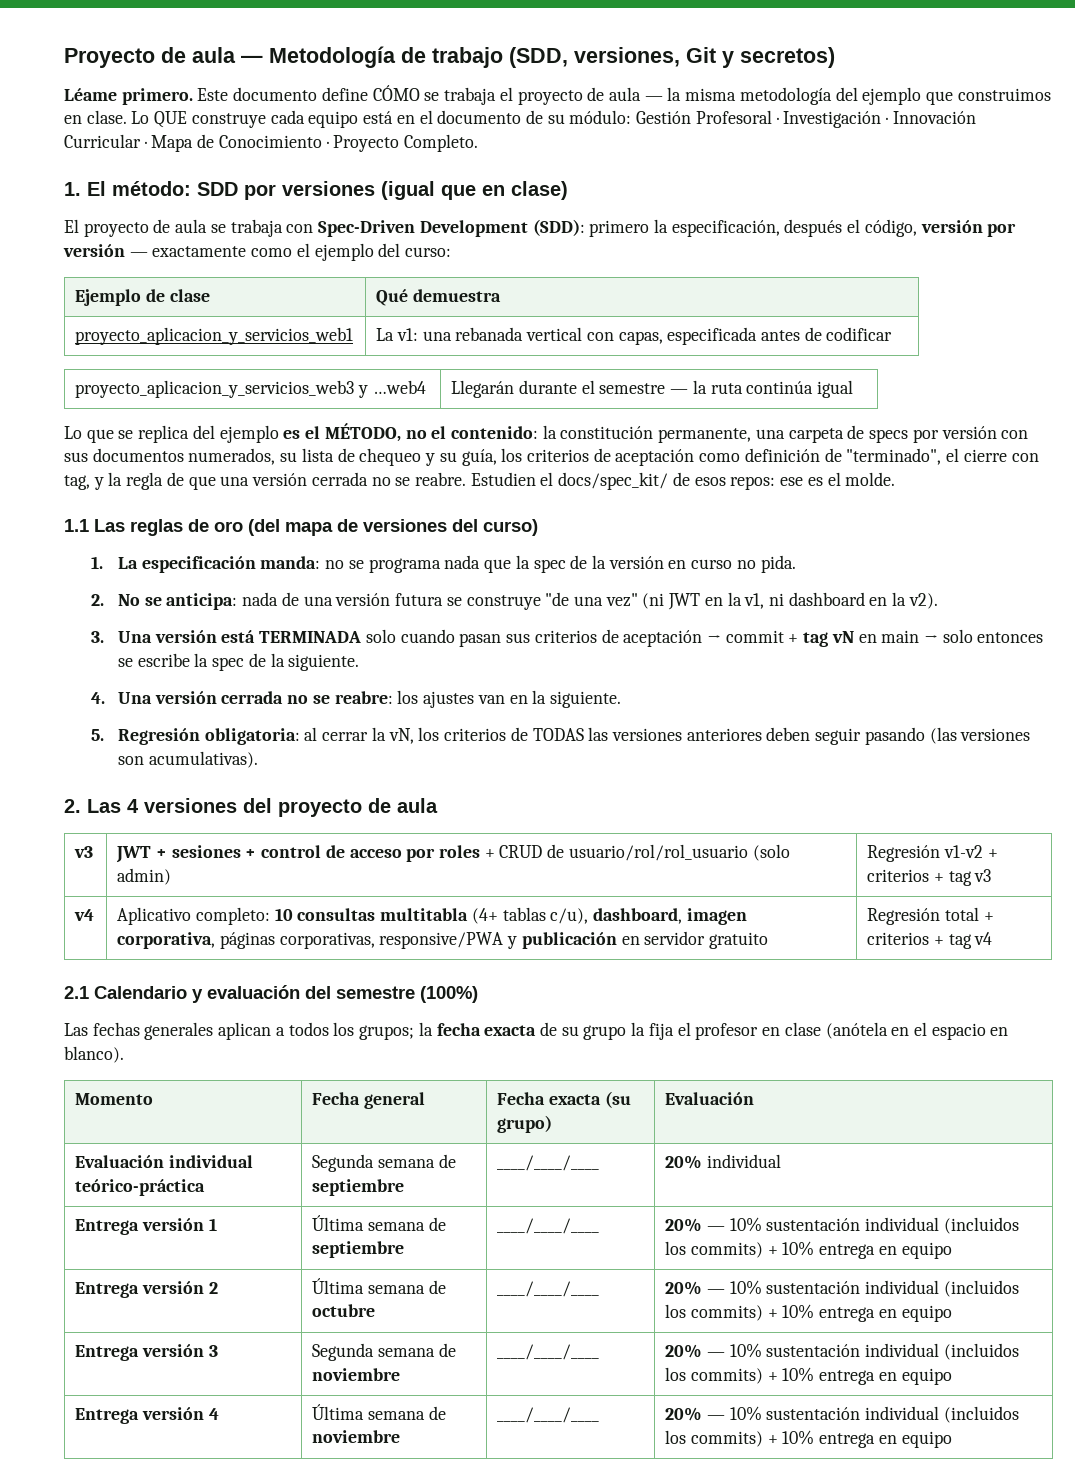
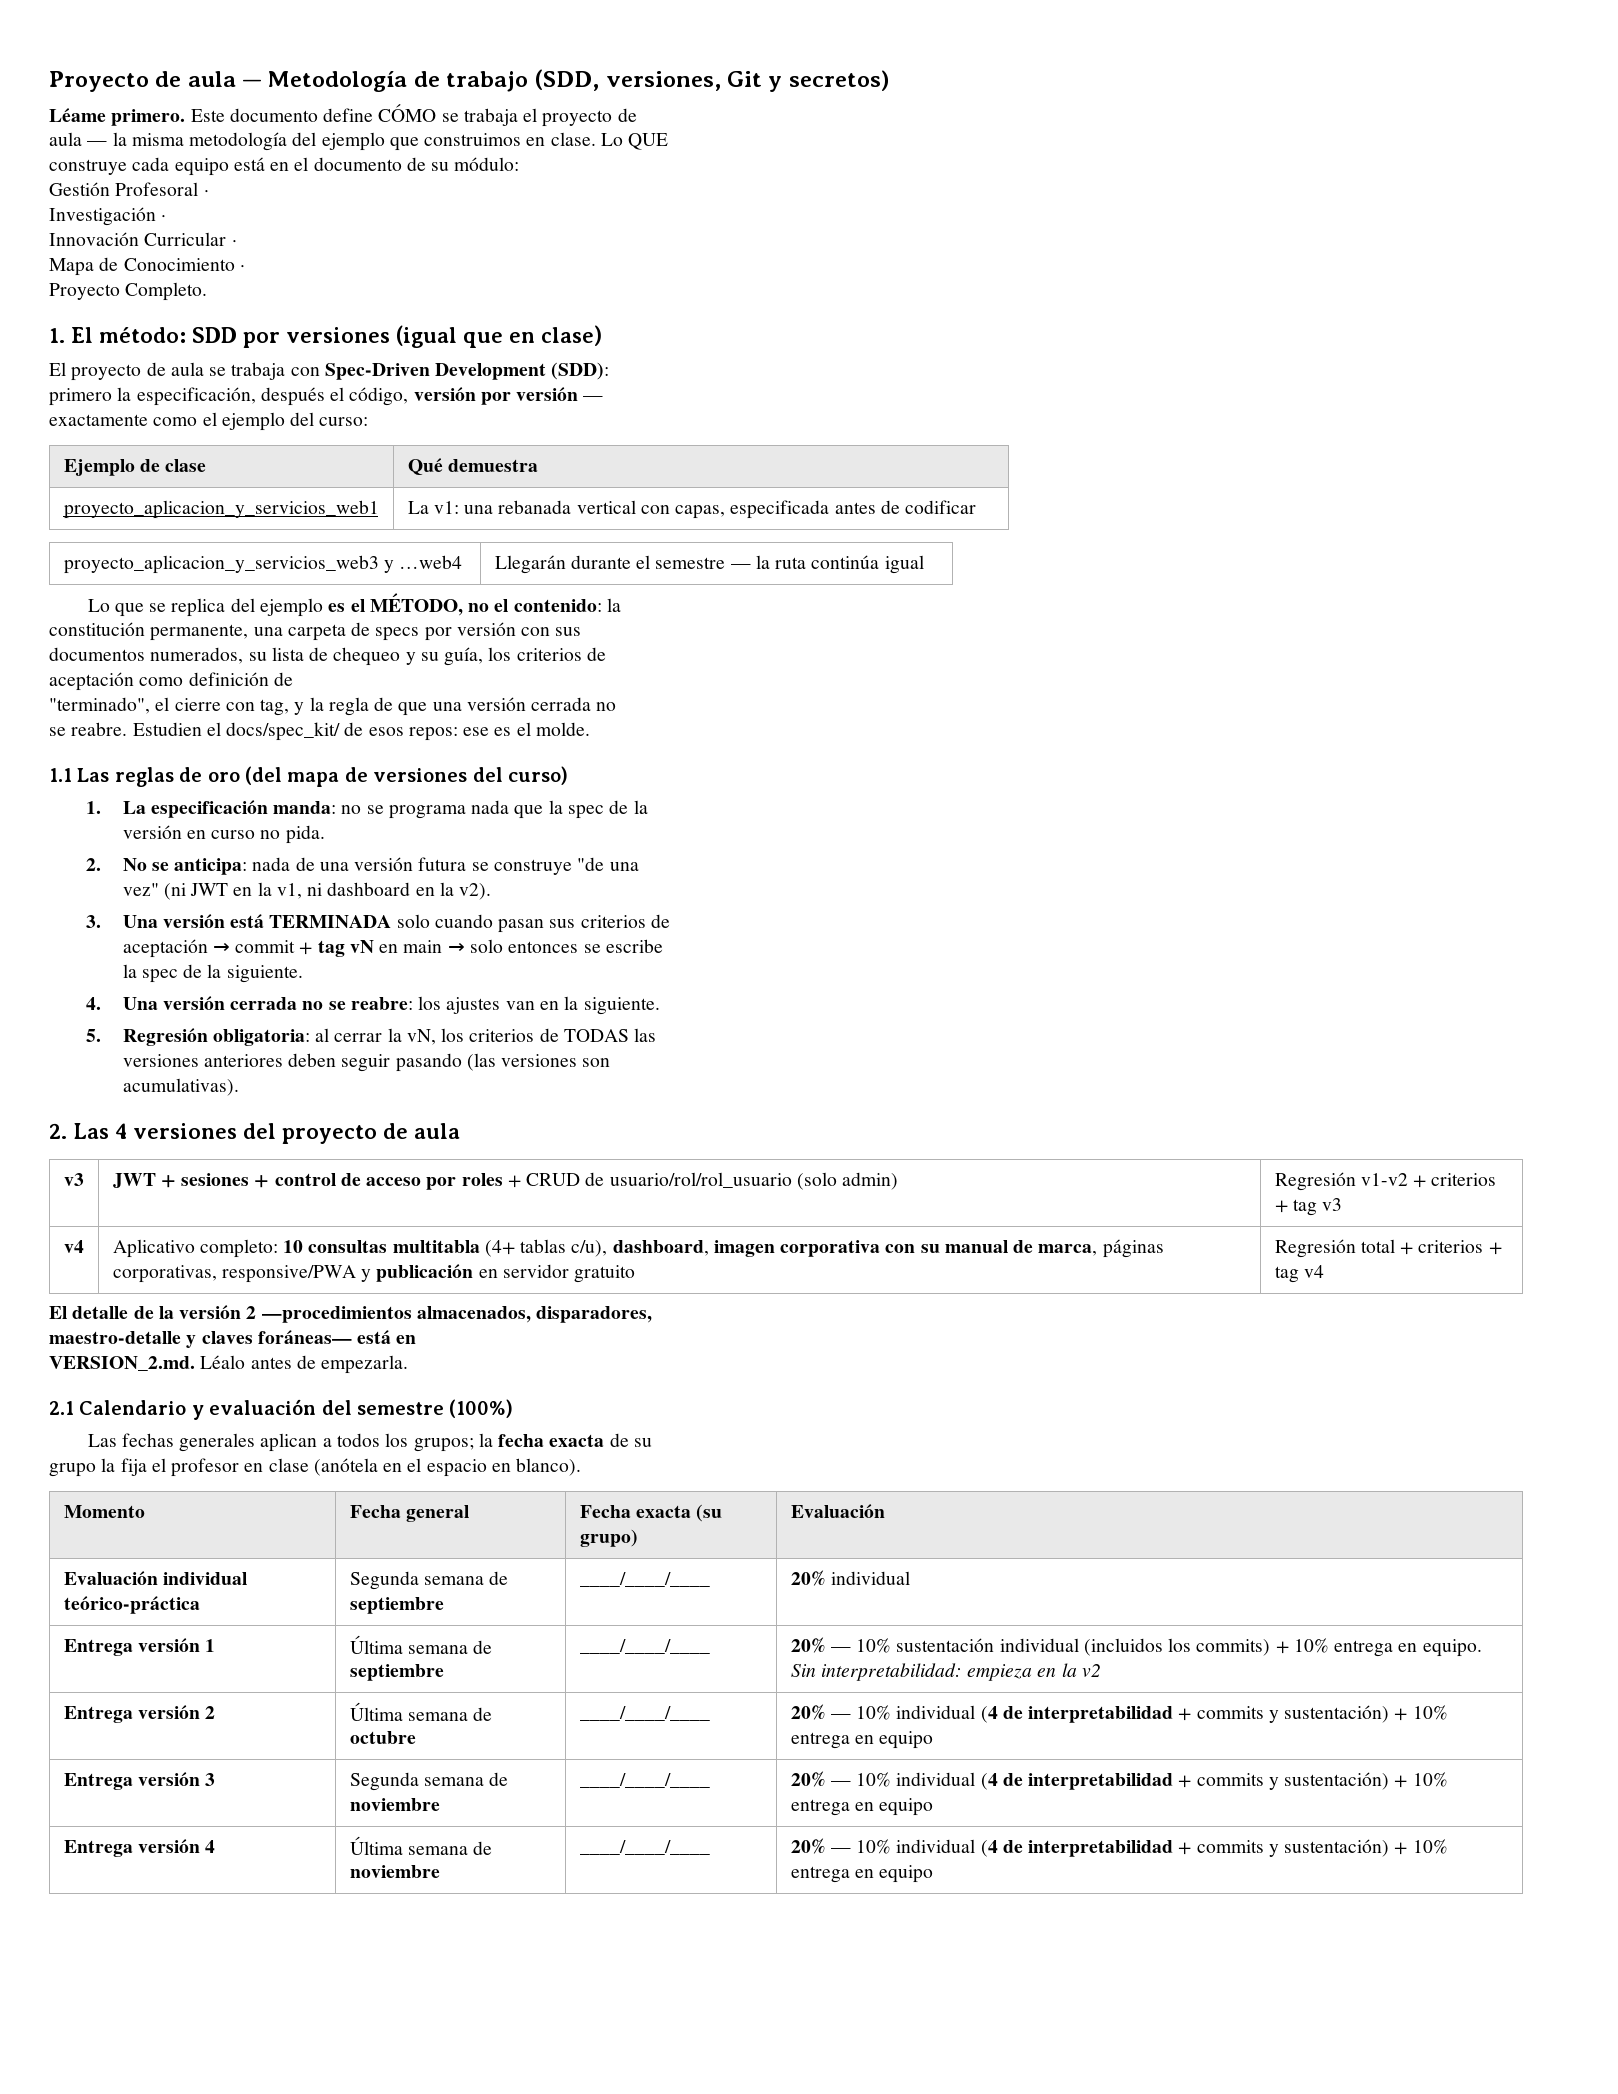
- Este documento define CÓMO se trabaja el proyecto de aula — la misma metodología del ejemplo que construimos en clase.
+ Este documento define CÓMO se trabaja el proyecto de
+ aula — la misma metodología del ejemplo que construimos en clase.
- Lo QUE construye cada equipo está en el documento de su módulo: Gestión Profesoral · Investigación · Innovación Curricular · Mapa de Conocimiento · Proyecto Completo.
+ Lo QUE
+ construye cada equipo está en el documento de su módulo:
+ Gestión Profesoral ·
+ Investigación ·
+ Innovación Curricular ·
+ Mapa de Conocimiento ·
+ Proyecto Completo.
- El proyecto de aula se trabaja con Spec-Driven Development (SDD): primero la especificación, después el código, versión por versión — exactamente como el ejemplo del curso:
+ El proyecto de aula se trabaja con Spec-Driven Development (SDD):
+ primero la especificación, después el código, versión por versión —
+ exactamente como el ejemplo del curso:
- Lo que se replica del ejemplo es el MÉTODO, no el contenido: la constitución permanente, una carpeta de specs por versión con sus documentos numerados, su lista de chequeo y su guía, los criterios de aceptación como definición de "terminado", el cierre con tag, y la regla de que una versión cerrada no se reabre.
+ Lo que se replica del ejemplo es el MÉTODO, no el contenido: la
+ constitución permanente, una carpeta de specs por versión con sus
+ documentos numerados, su lista de chequeo y su guía, los criterios de
+ aceptación como definición de
+ "terminado", el cierre con tag, y la regla de que una versión cerrada no
+ se reabre.
- 1. La especificación manda: no se programa nada que la spec de la versión en curso no pida.
+ 1. La especificación manda: no se programa nada que la spec de la
+ versión en curso no pida.
- 2. No se anticipa: nada de una versión futura se construye "de una vez" (ni JWT en la v1, ni dashboard en la v2).
+ 2. No se anticipa: nada de una versión futura se construye "de una
+ vez" (ni JWT en la v1, ni dashboard en la v2).
- 3. Una versión está TERMINADA solo cuando pasan sus criterios de aceptación → commit + tag vN en main → solo entonces se escribe la spec de la siguiente.
+ 3. Una versión está TERMINADA solo cuando pasan sus criterios de
+ aceptación → commit + tag vN en main → solo entonces se escribe
+ la spec de la siguiente.
- 5. Regresión obligatoria: al cerrar la vN, los criterios de TODAS las versiones anteriores deben seguir pasando (las versiones son acumulativas).
+ 5. Regresión obligatoria: al cerrar la vN, los criterios de TODAS las
+ versiones anteriores deben seguir pasando (las versiones son
+ acumulativas).
- v4 | Aplicativo completo: 10 consultas multitabla (4+ tablas c/u), dashboard, imagen corporativa, páginas corporativas, responsive/PWA y publicación en servidor gratuito | Regresión total + criterios + tag v4
+ v4 | Aplicativo completo: 10 consultas multitabla (4+ tablas c/u), dashboard, imagen corporativa con su manual de marca, páginas corporativas, responsive/PWA y publicación en servidor gratuito | Regresión total + criterios + tag v4
+ El detalle de la versión 2 —procedimientos almacenados, disparadores,
+ maestro-detalle y claves foráneas— está en
+ VERSION_2.md. Léalo antes de empezarla.
- Las fechas generales aplican a todos los grupos; la fecha exacta de su grupo la fija el profesor en clase (anótela en el espacio en blanco).
+ Las fechas generales aplican a todos los grupos; la fecha exacta de su
+ grupo la fija el profesor en clase (anótela en el espacio en blanco).
- Entrega versión 1 | Última semana de septiembre | ____/____/____ | 20% — 10% sustentación individual (incluidos los commits) + 10% entrega en equipo
+ Entrega versión 1 | Última semana de septiembre | ____/____/____ | 20% — 10% sustentación individual (incluidos los commits) + 10% entrega en equipo. Sin interpretabilidad: empieza en la v2
- Entrega versión 2 | Última semana de octubre | ____/____/____ | 20% — 10% sustentación individual (incluidos los commits) + 10% entrega en equipo
+ Entrega versión 2 | Última semana de octubre | ____/____/____ | 20% — 10% individual (4 de interpretabilidad + commits y sustentación) + 10% entrega en equipo
- Entrega versión 3 | Segunda semana de noviembre | ____/____/____ | 20% — 10% sustentación individual (incluidos los commits) + 10% entrega en equipo
+ Entrega versión 3 | Segunda semana de noviembre | ____/____/____ | 20% — 10% individual (4 de interpretabilidad + commits y sustentación) + 10% entrega en equipo
- Entrega versión 4 | Última semana de noviembre | ____/____/____ | 20% — 10% sustentación individual (incluidos los commits) + 10% entrega en equipo
+ Entrega versión 4 | Última semana de noviembre | ____/____/____ | 20% — 10% individual (4 de interpretabilidad + commits y sustentación) + 10% entrega en equipo

